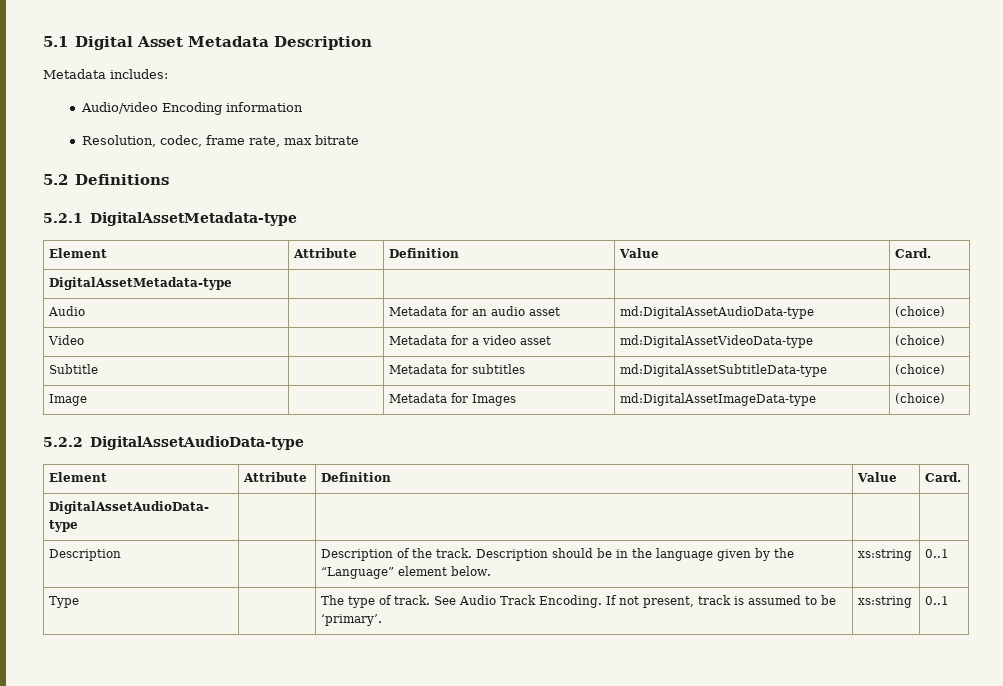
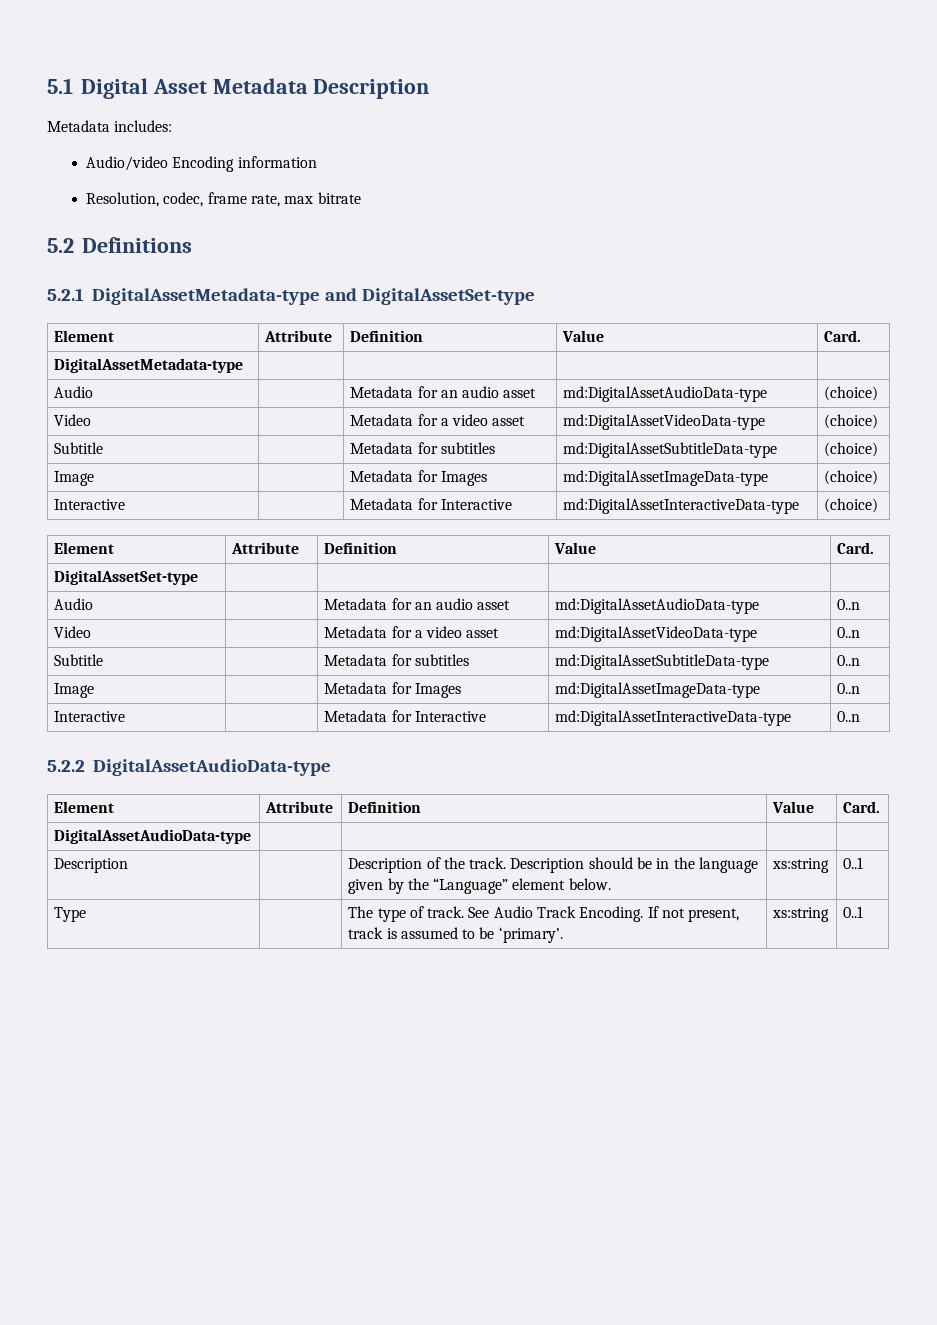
- 5.2.1 DigitalAssetMetadata-type
+ 5.2.1 DigitalAssetMetadata-type and DigitalAssetSet-type
+ Interactive | | Metadata for Interactive | md:DigitalAssetInteractiveData-type | (choice)
+ Element | Attribute | Definition | Value | Card.
+ DigitalAssetSet-type | | | |
+ Audio | | Metadata for an audio asset | md:DigitalAssetAudioData-type | 0..n
+ Video | | Metadata for a video asset | md:DigitalAssetVideoData-type | 0..n
+ Subtitle | | Metadata for subtitles | md:DigitalAssetSubtitleData-type | 0..n
+ Image | | Metadata for Images | md:DigitalAssetImageData-type | 0..n
+ Interactive | | Metadata for Interactive | md:DigitalAssetInteractiveData-type | 0..n

